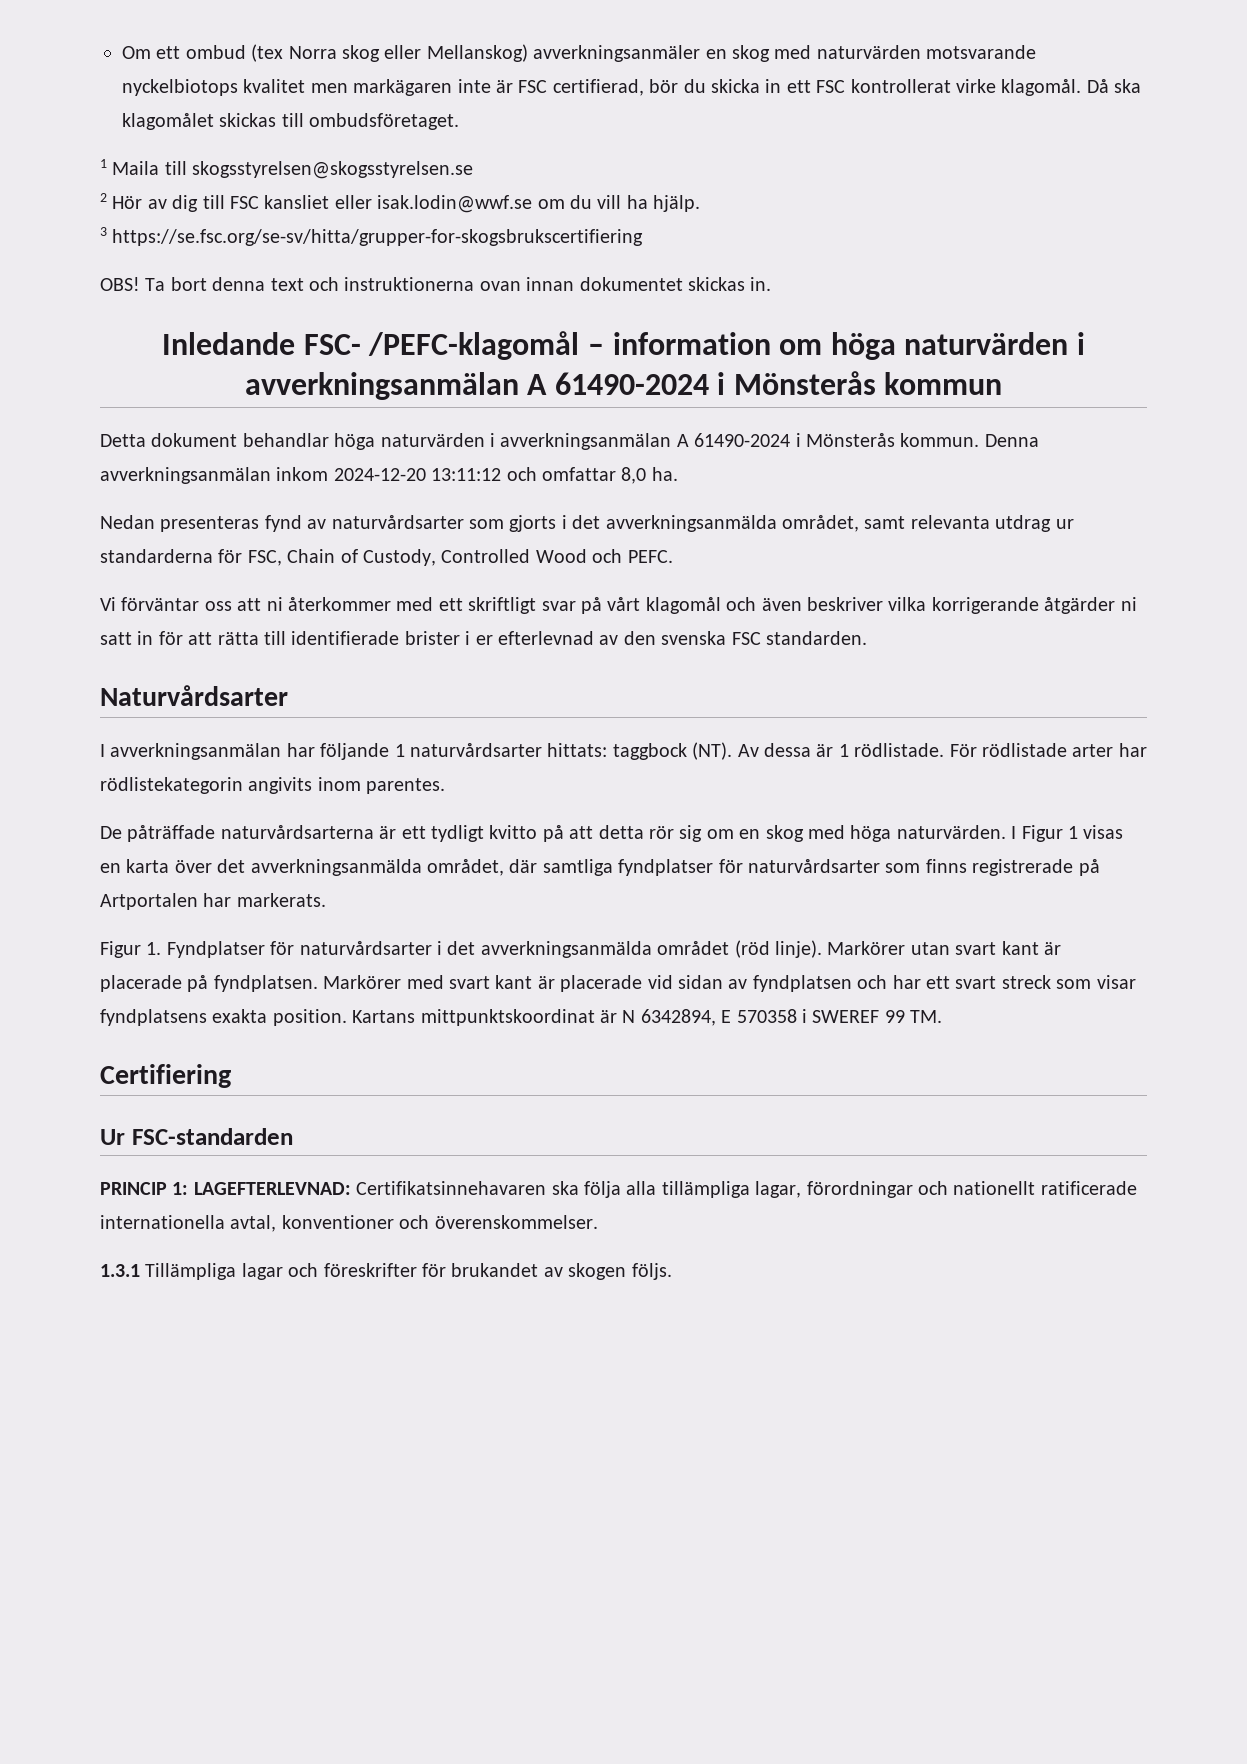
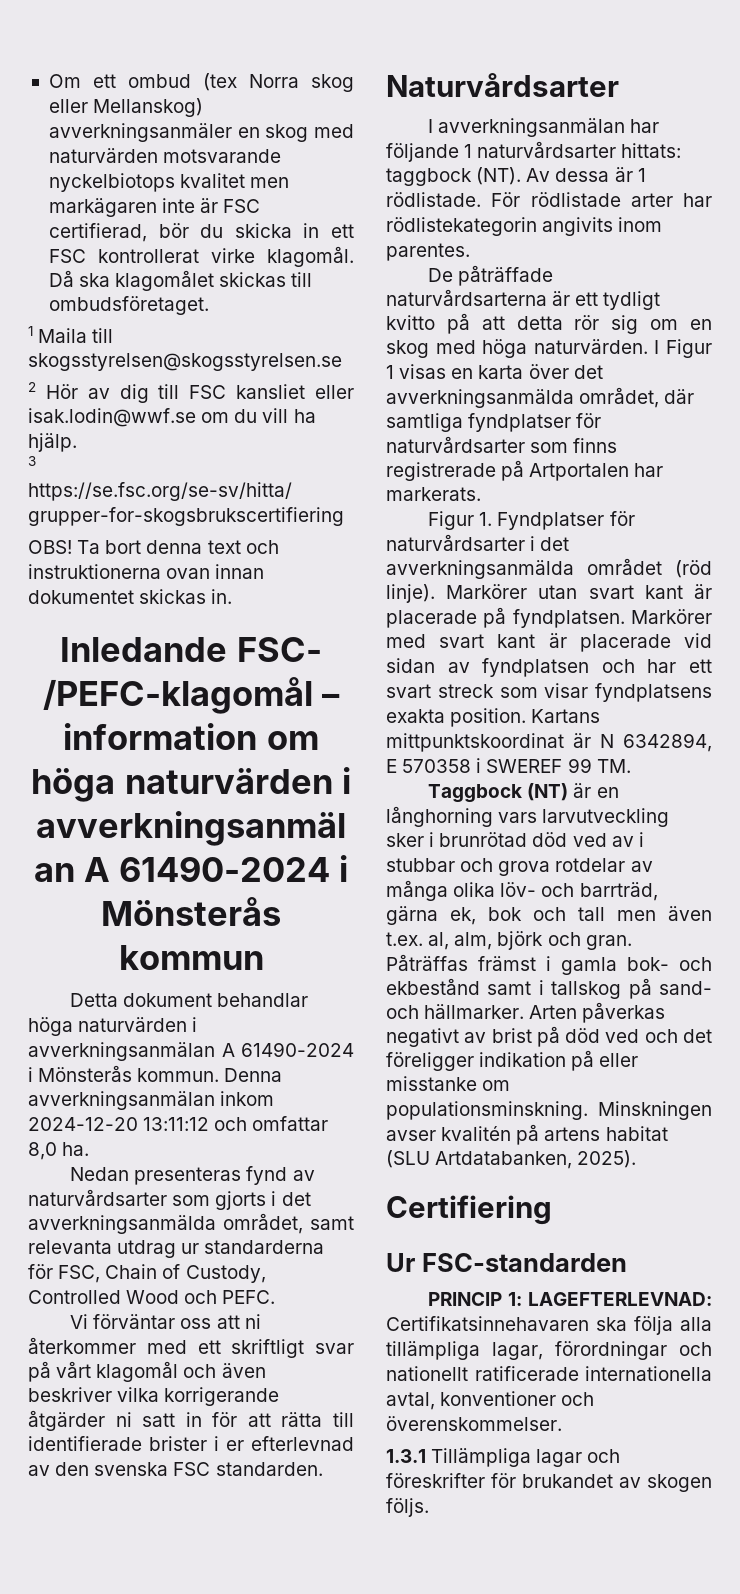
+ Taggbock (NT) är en långhorning vars larvutveckling sker i brunrötad död ved av i stubbar och grova rotdelar av många olika löv- och barrträd, gärna ek, bok och tall men även t.ex. al, alm, björk och gran. Påträffas främst i gamla bok- och ekbestånd samt i tallskog på sand- och hällmarker. Arten påverkas negativt av brist på död ved och det föreligger indikation på eller misstanke om populationsminskning. Minskningen avser kvalitén på artens habitat (SLU Artdatabanken, 2025).

